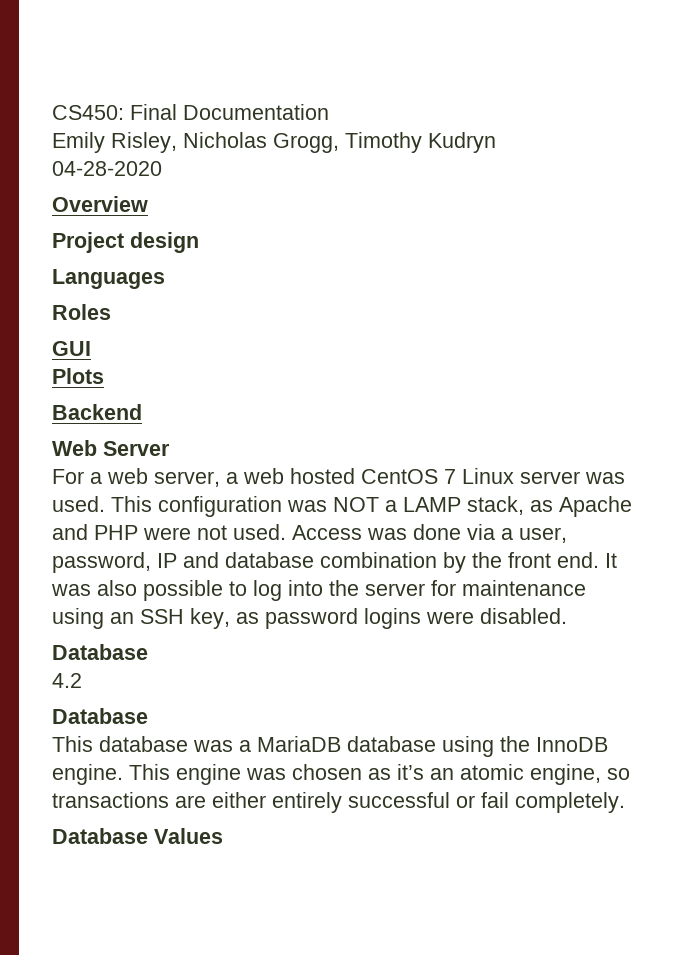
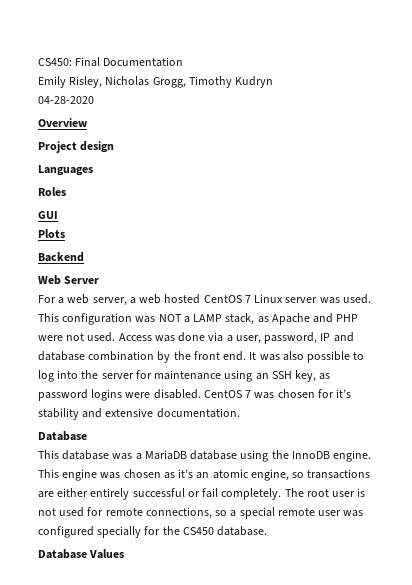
- It was also possible to log into the server for maintenance using an SSH key, as password logins were disabled.
- Database
- 4.2
+ It was also possible to log into the server for maintenance using an SSH key, as password logins were disabled. CentOS 7 was chosen for it’s stability and extensive documentation.
+ The root user is not used for remote connections, so a special remote user was configured specially for the CS450 database.

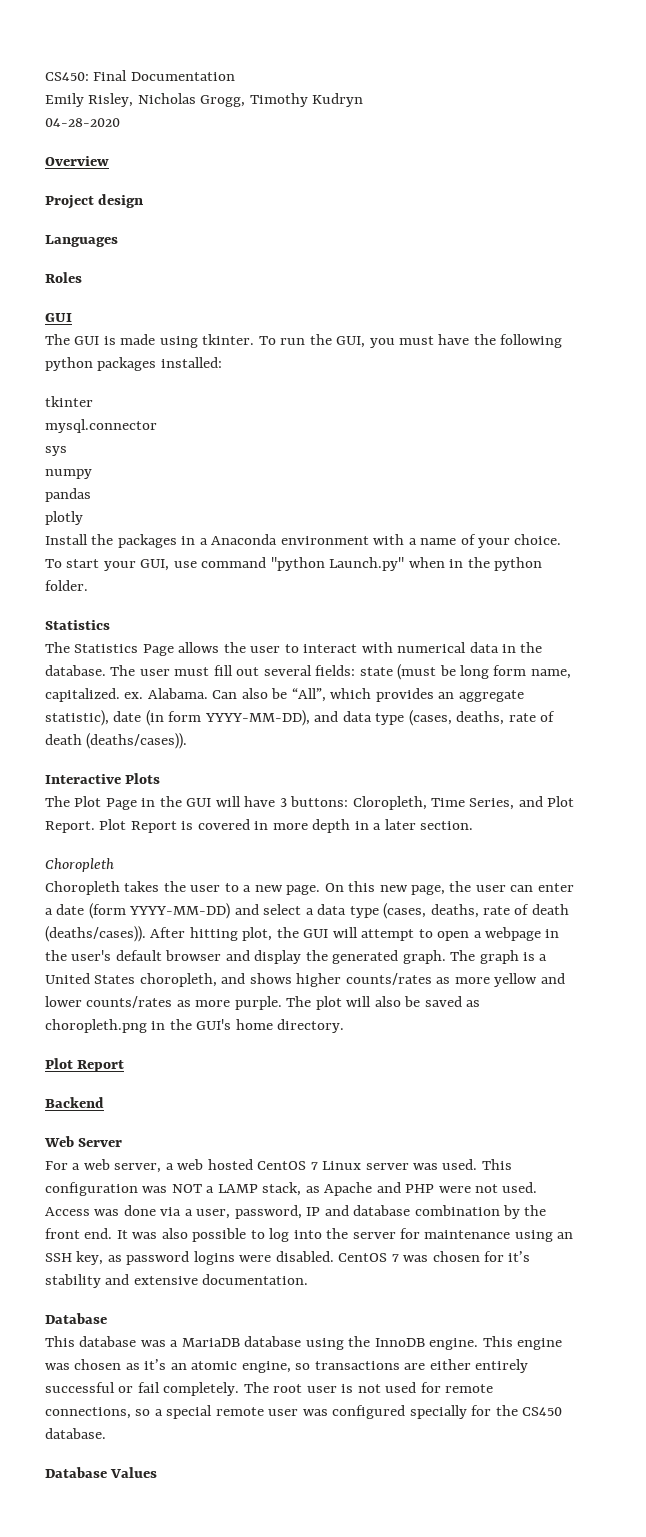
- Plots
+ The GUI is made using tkinter. To run the GUI, you must have the following python packages installed:
+ tkinter
+ mysql.connector
+ sys
+ numpy
+ pandas
+ plotly
+ Install the packages in a Anaconda environment with a name of your choice. To start your GUI, use command "python Launch.py" when in the python folder.
+ Statistics
+ The Statistics Page allows the user to interact with numerical data in the database. The user must fill out several fields: state (must be long form name, capitalized. ex. Alabama. Can also be “All”, which provides an aggregate statistic), date (in form YYYY-MM-DD), and data type (cases, deaths, rate of death (deaths/cases)).
+ Interactive Plots
+ The Plot Page in the GUI will have 3 buttons: Cloropleth, Time Series, and Plot Report. Plot Report is covered in more depth in a later section.
+ Choropleth
+ Choropleth takes the user to a new page. On this new page, the user can enter a date (form YYYY-MM-DD) and select a data type (cases, deaths, rate of death (deaths/cases)). After hitting plot, the GUI will attempt to open a webpage in the user's default browser and display the generated graph. The graph is a United States choropleth, and shows higher counts/rates as more yellow and lower counts/rates as more purple. The plot will also be saved as choropleth.png in the GUI's home directory.
+ Plot Report

